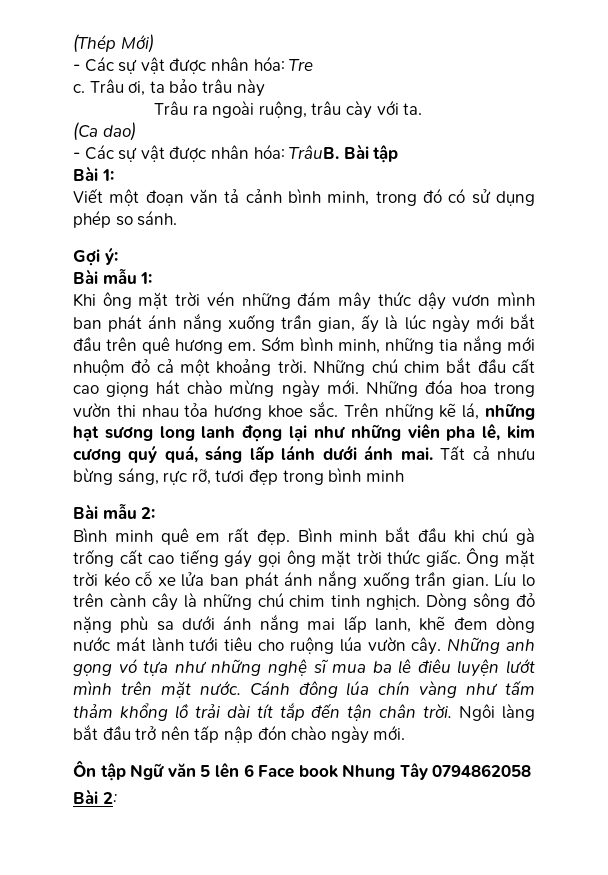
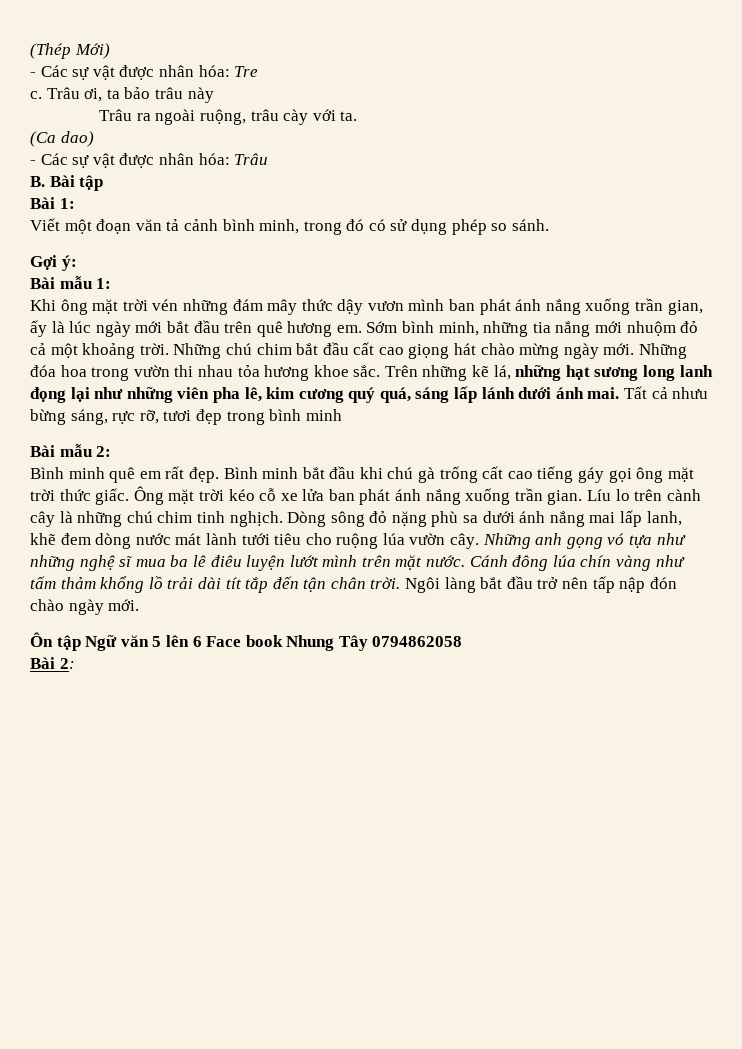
- - Các sự vật được nhân hóa: TrâuB. Bài tập
+ - Các sự vật được nhân hóa: Trâu
+ B. Bài tập

